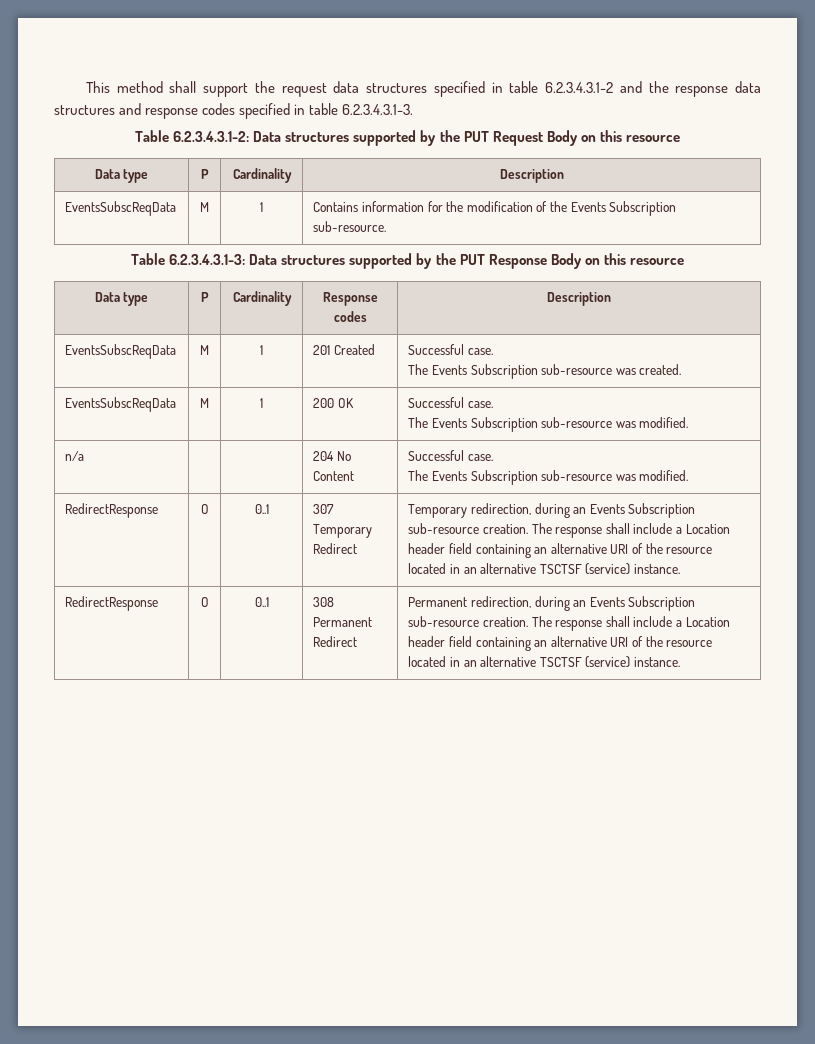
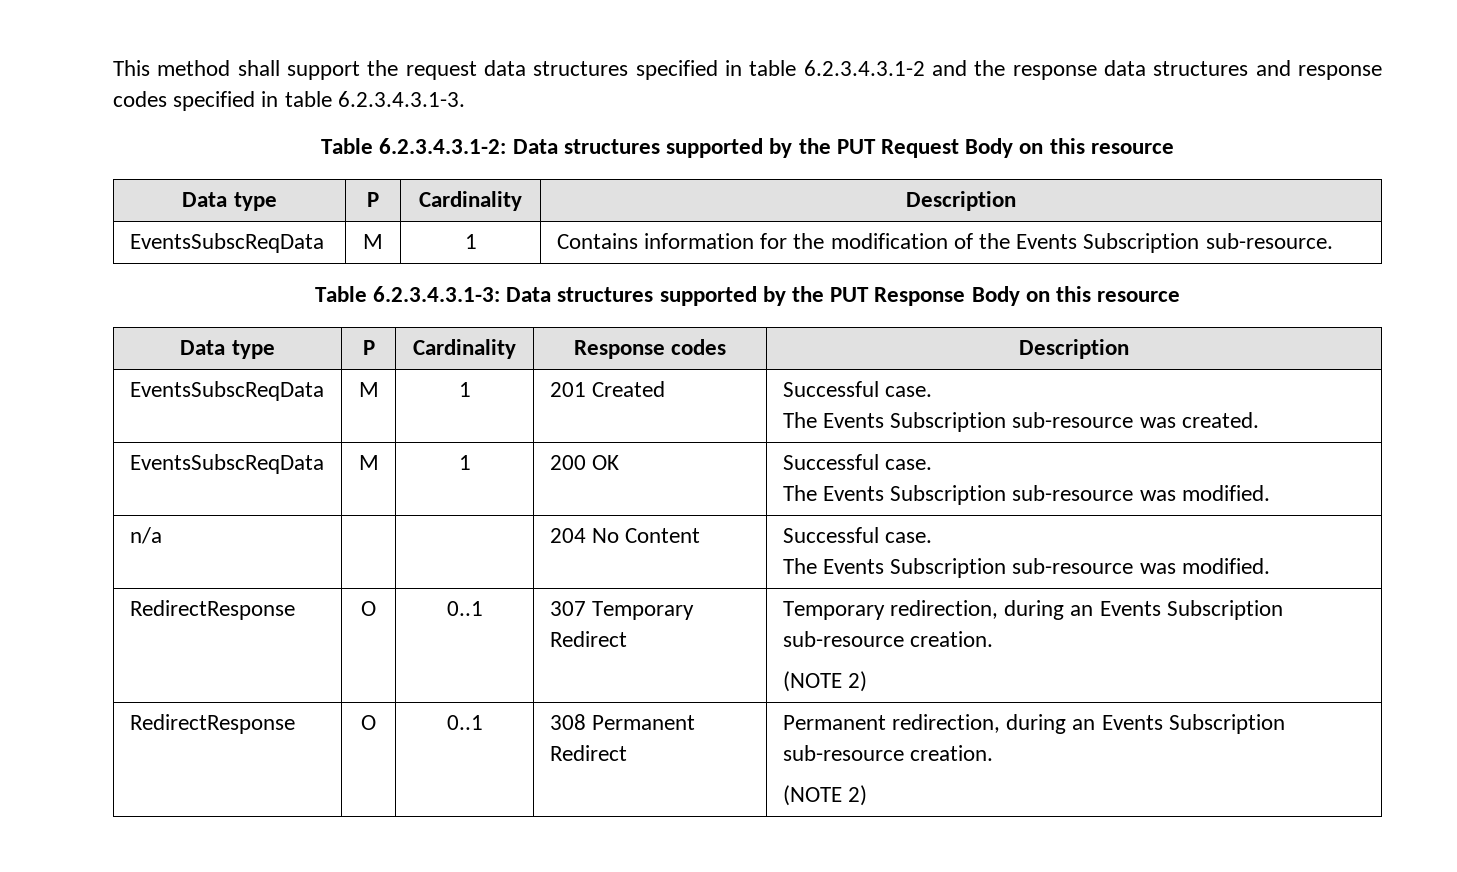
- RedirectResponse | O | 0..1 | 307 Temporary Redirect | Temporary redirection, during an Events Subscription sub-resource creation. The response shall include a Location header field containing an alternative URI of the resource located in an alternative TSCTSF (service) instance.
+ RedirectResponse | O | 0..1 | 307 Temporary Redirect | Temporary redirection, during an Events Subscription sub-resource creation.
+ (NOTE 2)
- RedirectResponse | O | 0..1 | 308 Permanent Redirect | Permanent redirection, during an Events Subscription sub-resource creation. The response shall include a Location header field containing an alternative URI of the resource located in an alternative TSCTSF (service) instance.
+ RedirectResponse | O | 0..1 | 308 Permanent Redirect | Permanent redirection, during an Events Subscription sub-resource creation.
+ (NOTE 2)

